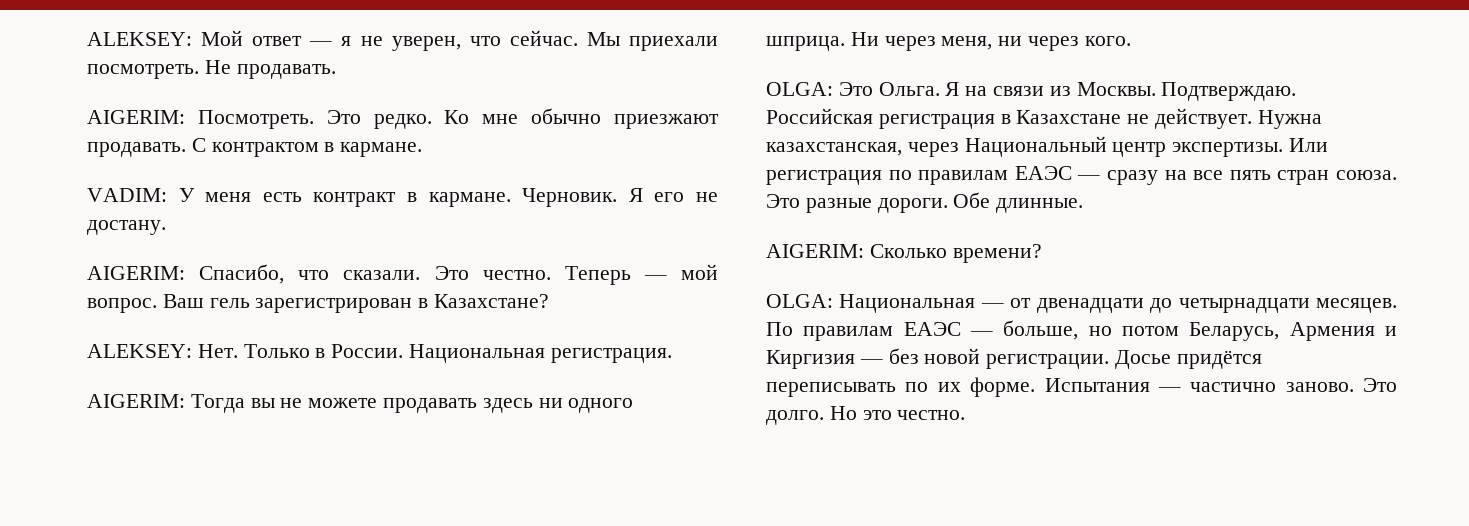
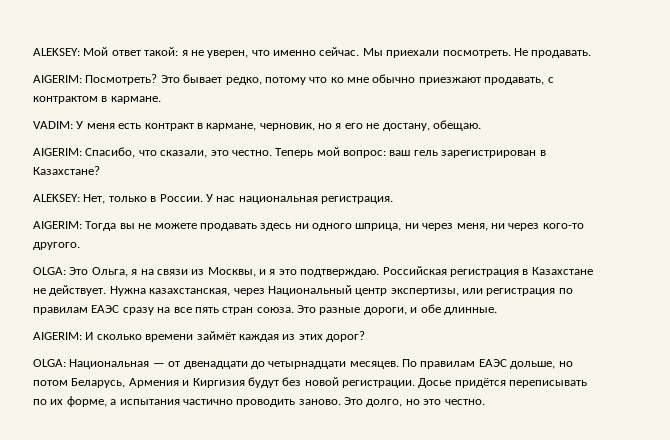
- ALEKSEY: Мой ответ — я не уверен, что сейчас.
+ ALEKSEY: Мой ответ такой: я не уверен, что именно сейчас.
- AIGERIM: Посмотреть. Это редко. Ко мне обычно приезжают продавать. С контрактом в кармане.
+ AIGERIM: Посмотреть? Это бывает редко, потому что ко мне обычно приезжают продавать, с контрактом в кармане.
- VADIM: У меня есть контракт в кармане. Черновик. Я его не достану.
- AIGERIM: Спасибо, что сказали. Это честно. Теперь — мой вопрос. Ваш гель зарегистрирован в Казахстане?
+ VADIM: У меня есть контракт в кармане, черновик, но я его не достану, обещаю.
+ AIGERIM: Спасибо, что сказали, это честно. Теперь мой вопрос: ваш гель зарегистрирован в Казахстане?
- ALEKSEY: Нет. Только в России. Национальная регистрация.
+ ALEKSEY: Нет, только в России. У нас национальная регистрация.
- AIGERIM: Тогда вы не можете продавать здесь ни одного шприца. Ни через меня, ни через кого.
+ AIGERIM: Тогда вы не можете продавать здесь ни одного шприца, ни через меня, ни через кого-то другого.
- OLGA: Это Ольга. Я на связи из Москвы. Подтверждаю.
+ OLGA: Это Ольга, я на связи из Москвы, и я это подтверждаю.
- Нужна казахстанская, через Национальный центр экспертизы. Или регистрация по правилам ЕАЭС — сразу на все пять стран союза.
+ Нужна казахстанская, через Национальный центр экспертизы, или регистрация по правилам ЕАЭС сразу на все пять стран союза.
- Это разные дороги. Обе длинные.
+ Это разные дороги, и обе длинные.
- AIGERIM: Сколько времени?
+ AIGERIM: И сколько времени займёт каждая из этих дорог?
- По правилам ЕАЭС — больше, но потом Беларусь, Армения и Киргизия — без новой регистрации.
+ По правилам ЕАЭС дольше, но потом Беларусь, Армения и Киргизия будут без новой регистрации.
- Досье придётся переписывать по их форме. Испытания — частично заново. Это долго. Но это честно.
+ Досье придётся переписывать по их форме, а испытания частично проводить заново. Это долго, но это честно.

